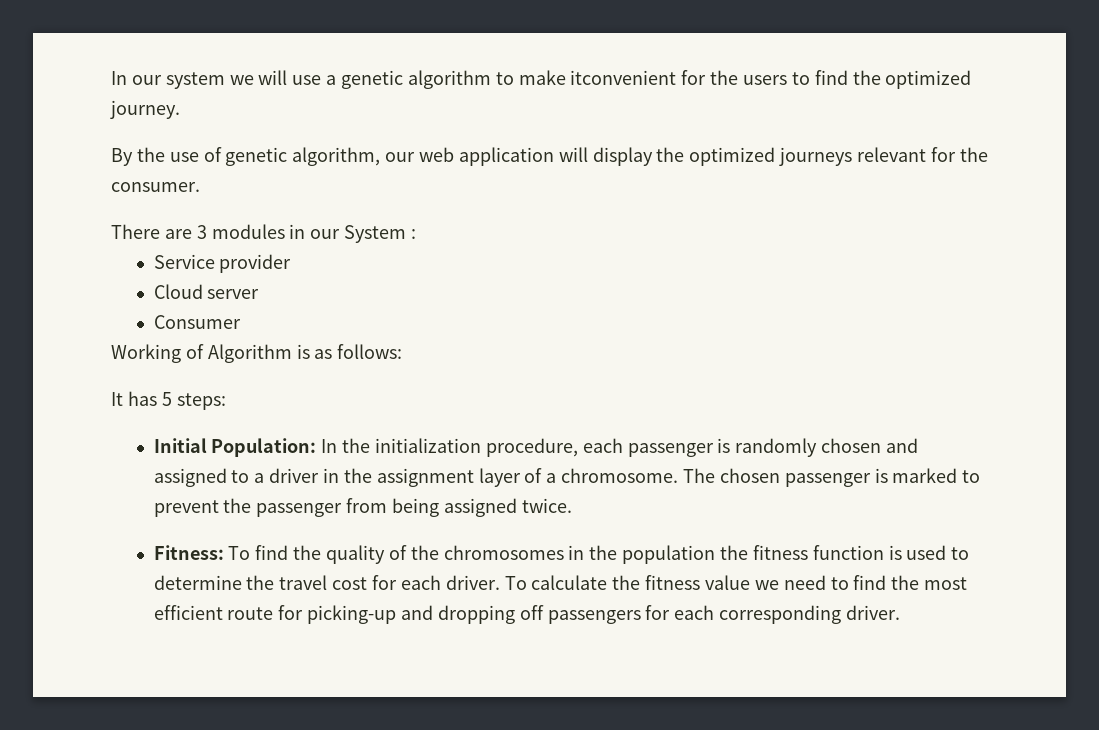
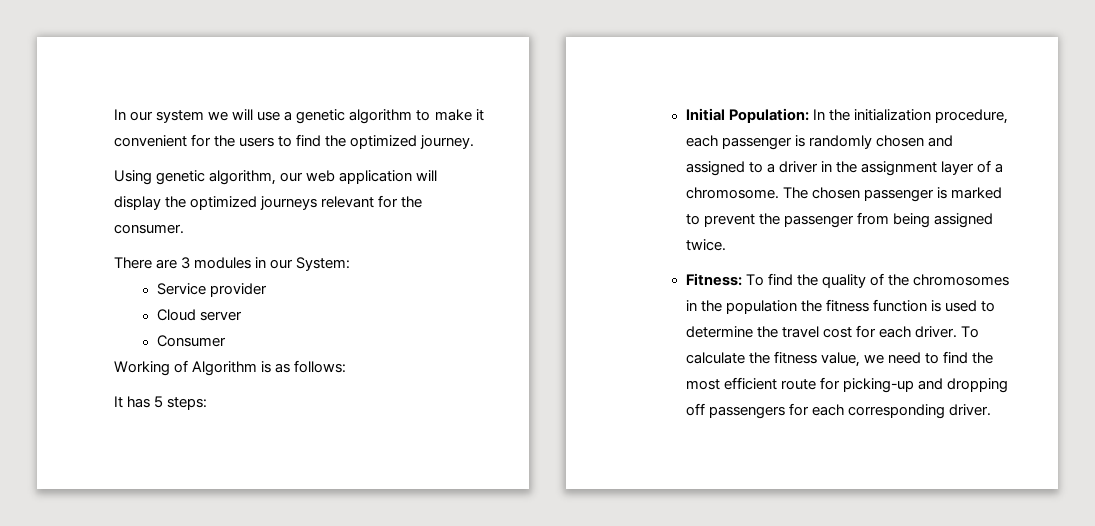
- In our system we will use a genetic algorithm to make itconvenient for the users to find the optimized journey.
+ In our system we will use a genetic algorithm to make it convenient for the users to find the optimized journey.
- By the use of genetic algorithm, our web application will display the optimized journeys relevant for the consumer.
+ Using genetic algorithm, our web application will display the optimized journeys relevant for the consumer.
- There are 3 modules in our System :
+ There are 3 modules in our System:
- To calculate the fitness value we need to find the most efficient route for picking-up and dropping off passengers for each corresponding driver.
+ To calculate the fitness value, we need to find the most efficient route for picking-up and dropping off passengers for each corresponding driver.

